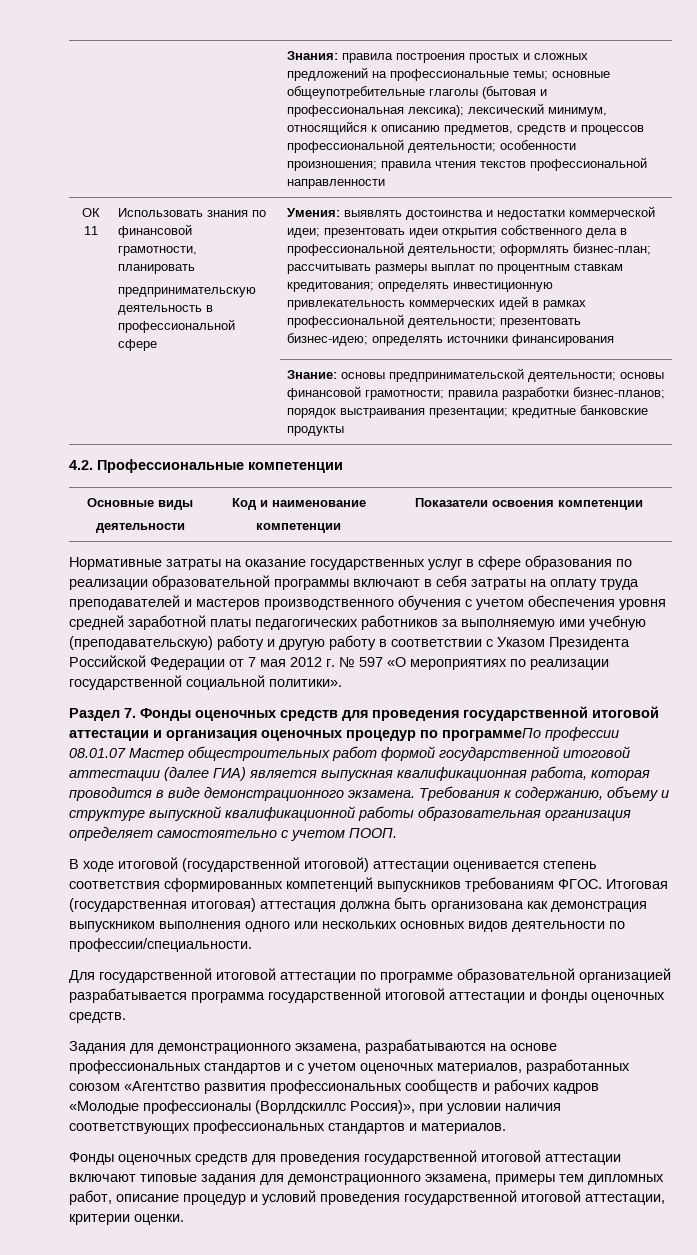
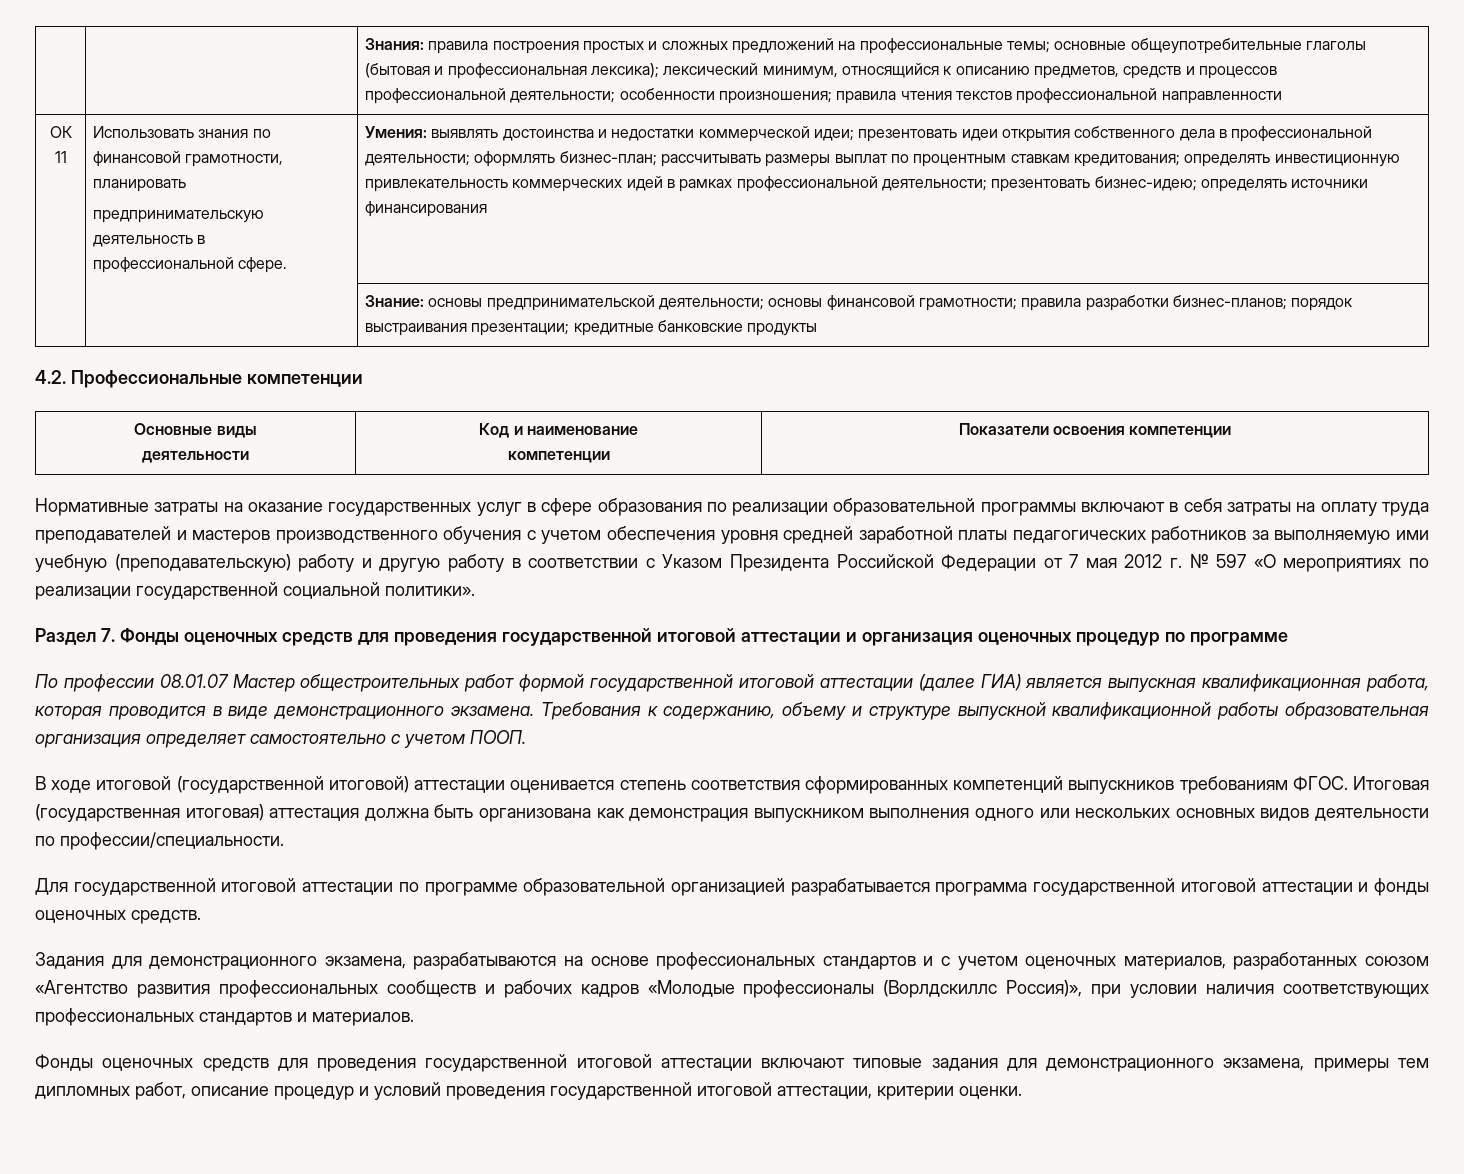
- предпринимательскую деятельность в профессиональной сфере
+ предпринимательскую деятельность в профессиональной сфере.
- Раздел 7. Фонды оценочных средств для проведения государственной итоговой аттестации и организация оценочных процедур по программеПо профессии 08.01.07 Мастер общестроительных работ формой государственной итоговой аттестации (далее ГИА) является выпускная квалификационная работа, которая проводится в виде демонстрационного экзамена.
+ Раздел 7. Фонды оценочных средств для проведения государственной итоговой аттестации и организация оценочных процедур по программе
+ По профессии 08.01.07 Мастер общестроительных работ формой государственной итоговой аттестации (далее ГИА) является выпускная квалификационная работа, которая проводится в виде демонстрационного экзамена.

